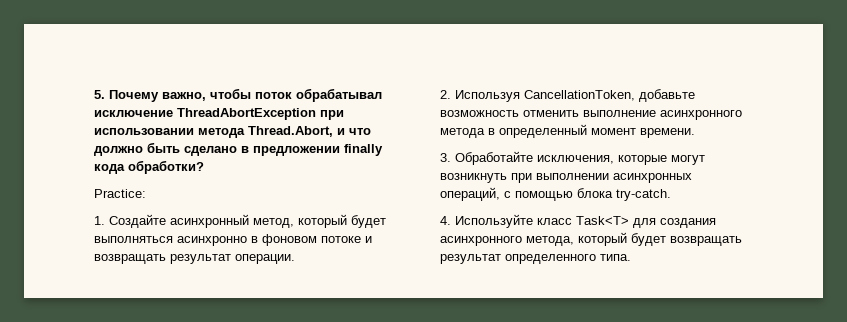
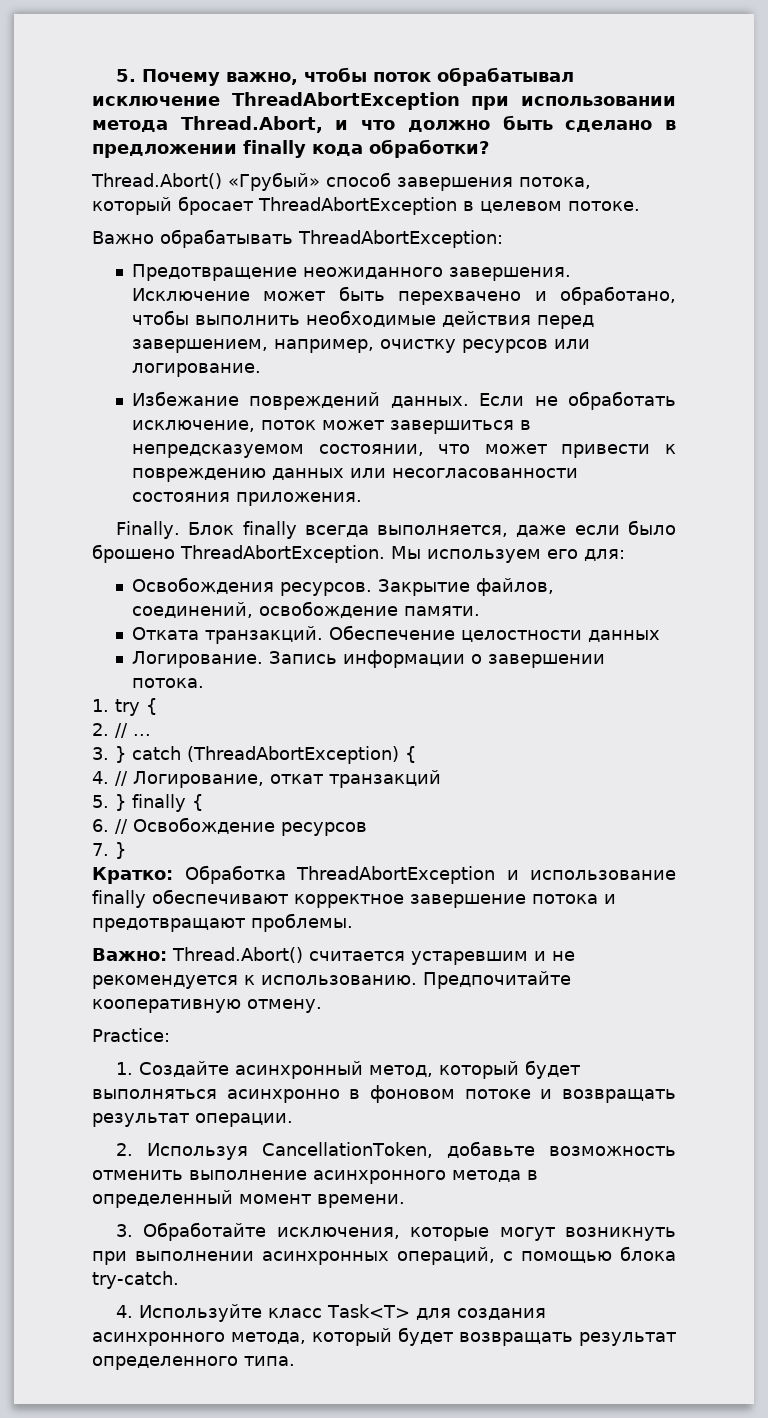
+ Thread.Abort() «Грубый» способ завершения потока, который бросает ThreadAbortException в целевом потоке.
+ Важно обрабатывать ThreadAbortException:
+ Предотвращение неожиданного завершения. Исключение может быть перехвачено и обработано, чтобы выполнить необходимые действия перед завершением, например, очистку ресурсов или логирование.
+ Избежание повреждений данных. Если не обработать исключение, поток может завершиться в непредсказуемом состоянии, что может привести к повреждению данных или несогласованности состояния приложения.
+ Finally. Блок finally всегда выполняется, даже если было брошено ThreadAbortException. Мы используем его для:
+ Освобождения ресурсов. Закрытие файлов, соединений, освобождение памяти.
+ Отката транзакций. Обеспечение целостности данных
+ Логирование. Запись информации о завершении потока.
+ 1. try {
+ 2. // ...
+ 3. } catch (ThreadAbortException) {
+ 4. // Логирование, откат транзакций
+ 5. } finally {
+ 6. // Освобождение ресурсов
+ 7. }
+ Кратко: Обработка ThreadAbortException и использование finally обеспечивают корректное завершение потока и предотвращают проблемы.
+ Важно: Thread.Abort() считается устаревшим и не рекомендуется к использованию. Предпочитайте кооперативную отмену.

